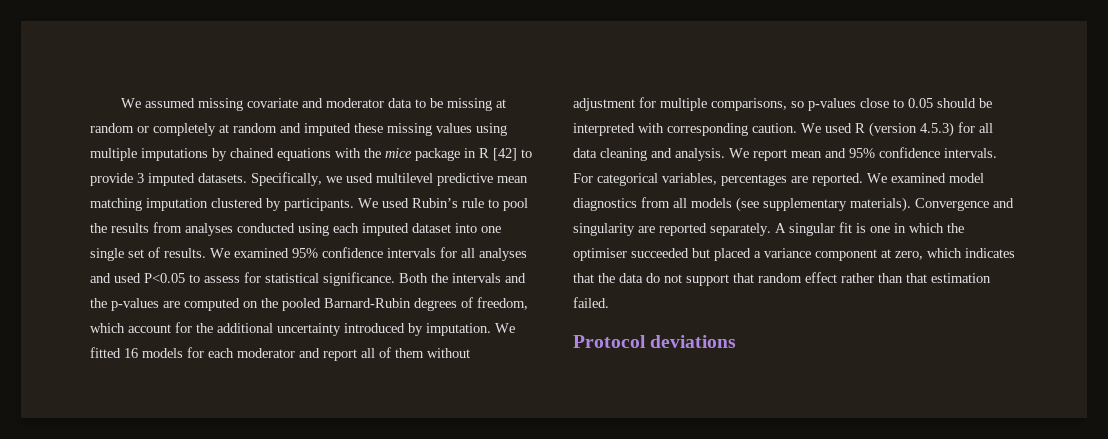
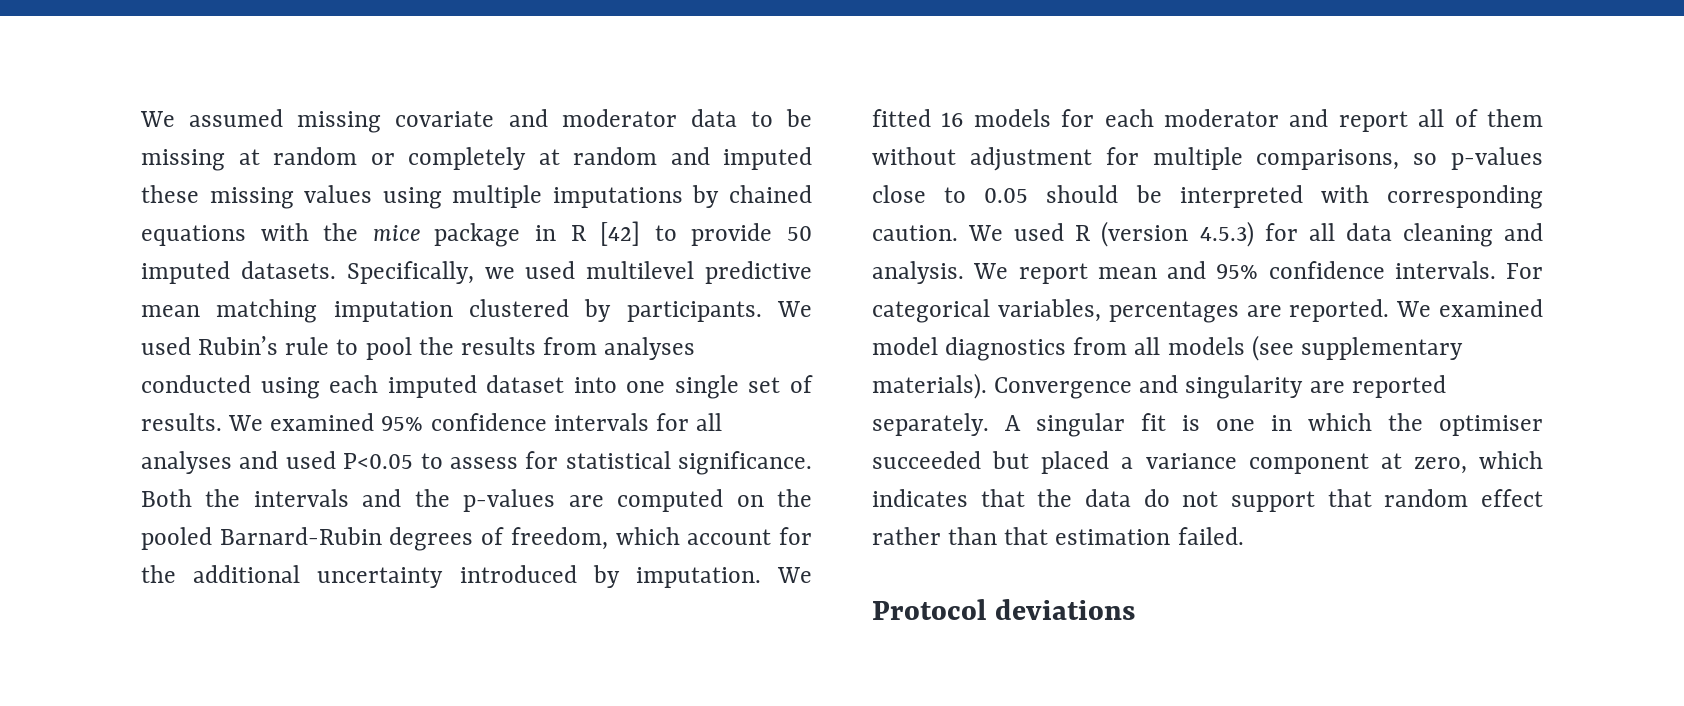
- We assumed missing covariate and moderator data to be missing at random or completely at random and imputed these missing values using multiple imputations by chained equations with the mice package in R [42] to provide 3 imputed datasets.
+ We assumed missing covariate and moderator data to be missing at random or completely at random and imputed these missing values using multiple imputations by chained equations with the mice package in R [42] to provide 50 imputed datasets.

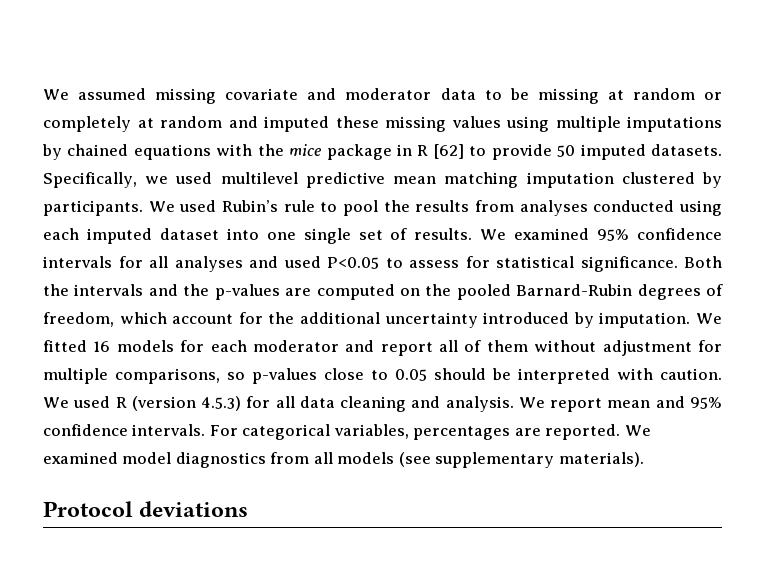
- We assumed missing covariate and moderator data to be missing at random or completely at random and imputed these missing values using multiple imputations by chained equations with the mice package in R [42] to provide 50 imputed datasets.
+ We assumed missing covariate and moderator data to be missing at random or completely at random and imputed these missing values using multiple imputations by chained equations with the mice package in R [62] to provide 50 imputed datasets.
- We fitted 16 models for each moderator and report all of them without adjustment for multiple comparisons, so p-values close to 0.05 should be interpreted with corresponding caution.
+ We fitted 16 models for each moderator and report all of them without adjustment for multiple comparisons, so p-values close to 0.05 should be interpreted with caution.
- Convergence and singularity are reported separately. A singular fit is one in which the optimiser succeeded but placed a variance component at zero, which indicates that the data do not support that random effect rather than that estimation failed.

